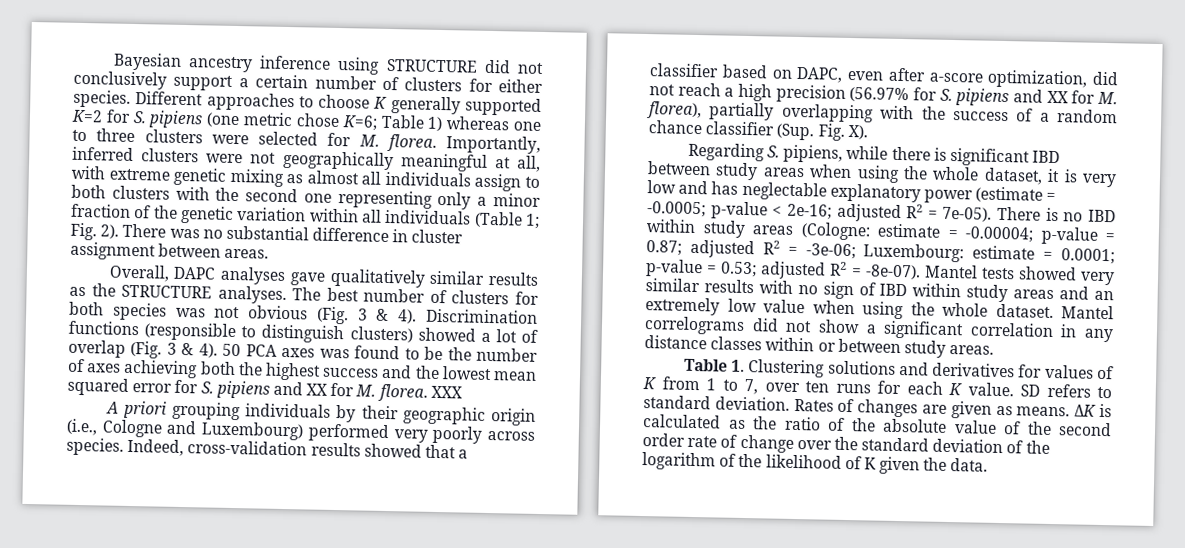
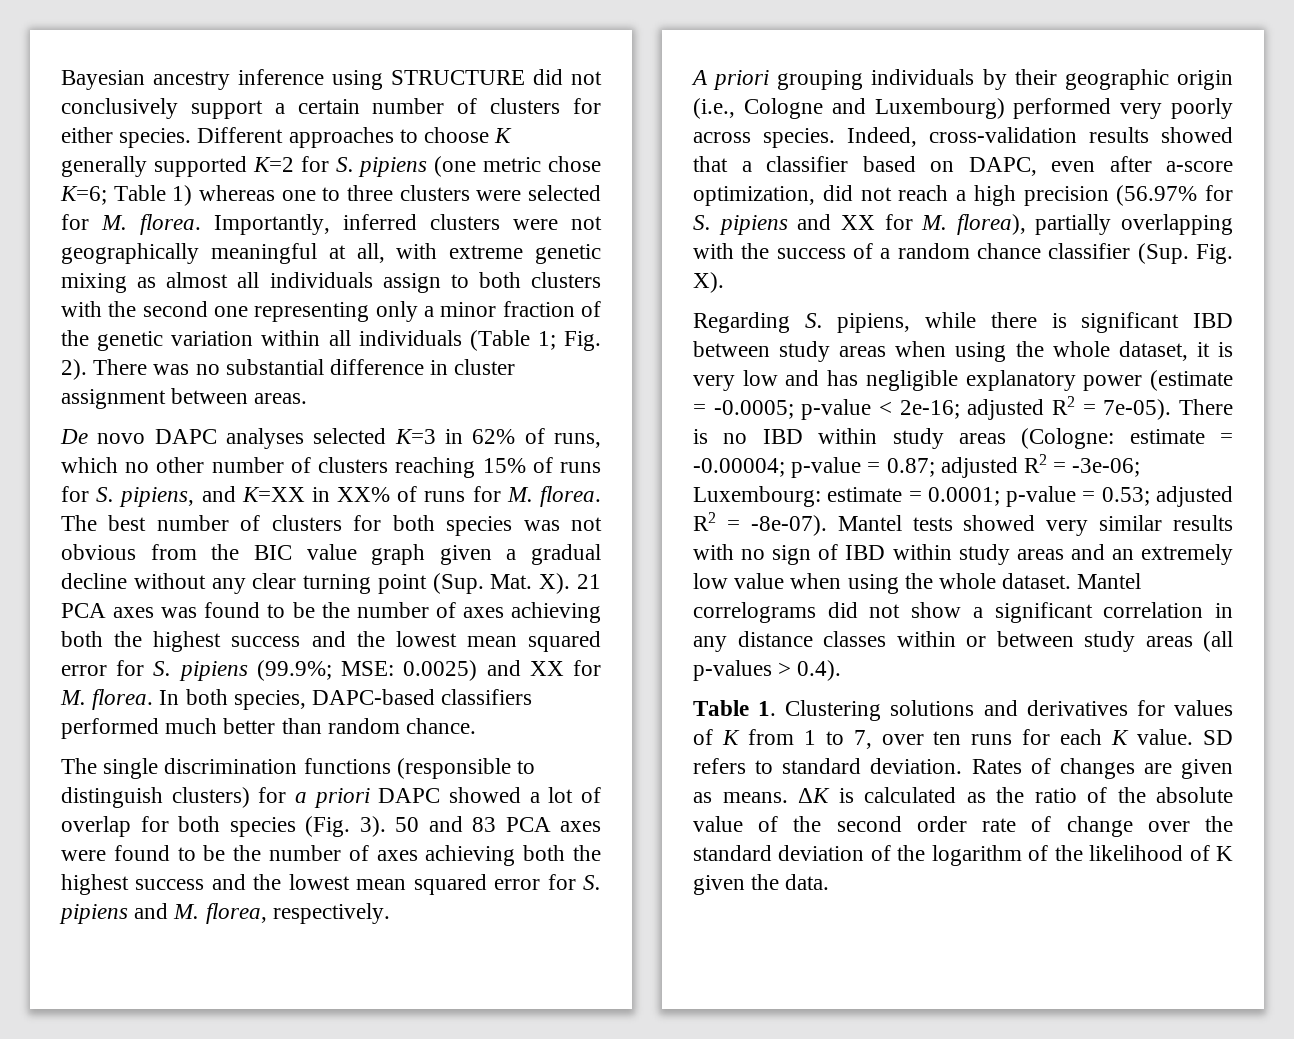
- Overall, DAPC analyses gave qualitatively similar results as the STRUCTURE analyses.
+ De novo DAPC analyses selected K=3 in 62% of runs, which no other number of clusters reaching 15% of runs for S. pipiens, and K=XX in XX% of runs for M. florea.
- The best number of clusters for both species was not obvious (Fig. 3 & 4). Discrimination functions (responsible to distinguish clusters) showed a lot of overlap (Fig. 3 & 4). 50 PCA axes was found to be the number of axes achieving both the highest success and the lowest mean squared error for S. pipiens and XX for M. florea.
+ The best number of clusters for both species was not obvious from the BIC value graph given a gradual decline without any clear turning point (Sup. Mat. X). 21 PCA axes was found to be the number of axes achieving both the highest success and the lowest mean squared error for S. pipiens (99.9%; MSE: 0.0025) and XX for M. florea.
- XXX
+ In both species, DAPC-based classifiers performed much better than random chance.
+ The single discrimination functions (responsible to distinguish clusters) for a priori DAPC showed a lot of overlap for both species (Fig. 3). 50 and 83 PCA axes were found to be the number of axes achieving both the highest success and the lowest mean squared error for S. pipiens and M. florea, respectively.
- Regarding S. pipiens, while there is significant IBD between study areas when using the whole dataset, it is very low and has neglectable explanatory power (estimate = -0.0005; p-value < 2e-16; adjusted R2 = 7e-05).
+ Regarding S. pipiens, while there is significant IBD between study areas when using the whole dataset, it is very low and has negligible explanatory power (estimate = -0.0005; p-value < 2e-16; adjusted R2 = 7e-05).
- Mantel correlograms did not show a significant correlation in any distance classes within or between study areas.
+ Mantel correlograms did not show a significant correlation in any distance classes within or between study areas (all p-values > 0.4).

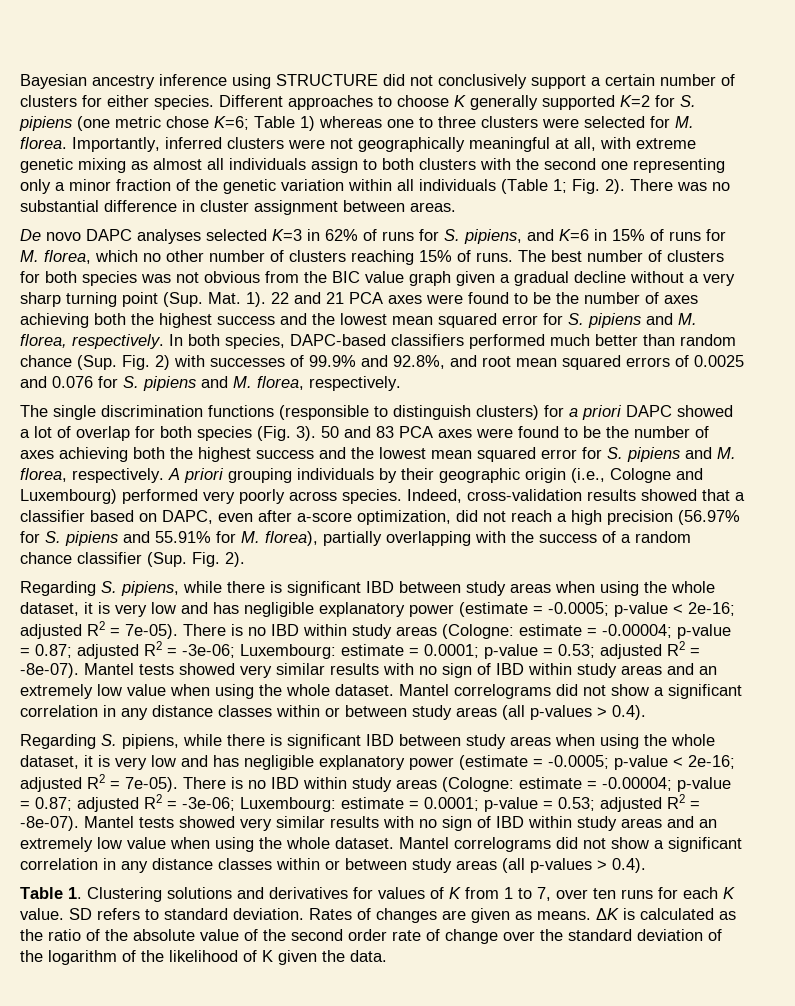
- De novo DAPC analyses selected K=3 in 62% of runs, which no other number of clusters reaching 15% of runs for S. pipiens, and K=XX in XX% of runs for M. florea.
+ De novo DAPC analyses selected K=3 in 62% of runs for S. pipiens, and K=6 in 15% of runs for M. florea, which no other number of clusters reaching 15% of runs.
- The best number of clusters for both species was not obvious from the BIC value graph given a gradual decline without any clear turning point (Sup. Mat. X). 21 PCA axes was found to be the number of axes achieving both the highest success and the lowest mean squared error for S. pipiens (99.9%; MSE: 0.0025) and XX for M. florea.
+ The best number of clusters for both species was not obvious from the BIC value graph given a gradual decline without a very sharp turning point (Sup. Mat. 1). 22 and 21 PCA axes were found to be the number of axes achieving both the highest success and the lowest mean squared error for S. pipiens and M. florea, respectively.
- In both species, DAPC-based classifiers performed much better than random chance.
+ In both species, DAPC-based classifiers performed much better than random chance (Sup. Fig. 2) with successes of 99.9% and 92.8%, and root mean squared errors of 0.0025 and 0.076 for S. pipiens and M. florea, respectively.
- 50 and 83 PCA axes were found to be the number of axes achieving both the highest success and the lowest mean squared error for S. pipiens and M. florea, respectively.
- A priori grouping individuals by their geographic origin (i.e., Cologne and Luxembourg) performed very poorly across species.
+ 50 and 83 PCA axes were found to be the number of axes achieving both the highest success and the lowest mean squared error for S. pipiens and M. florea, respectively. A priori grouping individuals by their geographic origin (i.e., Cologne and Luxembourg) performed very poorly across species.
- Indeed, cross-validation results showed that a classifier based on DAPC, even after a-score optimization, did not reach a high precision (56.97% for S. pipiens and XX for M. florea), partially overlapping with the success of a random chance classifier (Sup. Fig. X).
+ Indeed, cross-validation results showed that a classifier based on DAPC, even after a-score optimization, did not reach a high precision (56.97% for S. pipiens and 55.91% for M. florea), partially overlapping with the success of a random chance classifier (Sup. Fig. 2).
+ Regarding S. pipiens, while there is significant IBD between study areas when using the whole dataset, it is very low and has negligible explanatory power (estimate = -0.0005; p-value < 2e-16; adjusted R2 = 7e-05). There is no IBD within study areas (Cologne: estimate = -0.00004; p-value = 0.87; adjusted R2 = -3e-06; Luxembourg: estimate = 0.0001; p-value = 0.53; adjusted R2 = -8e-07). Mantel tests showed very similar results with no sign of IBD within study areas and an extremely low value when using the whole dataset. Mantel correlograms did not show a significant correlation in any distance classes within or between study areas (all p-values > 0.4).

